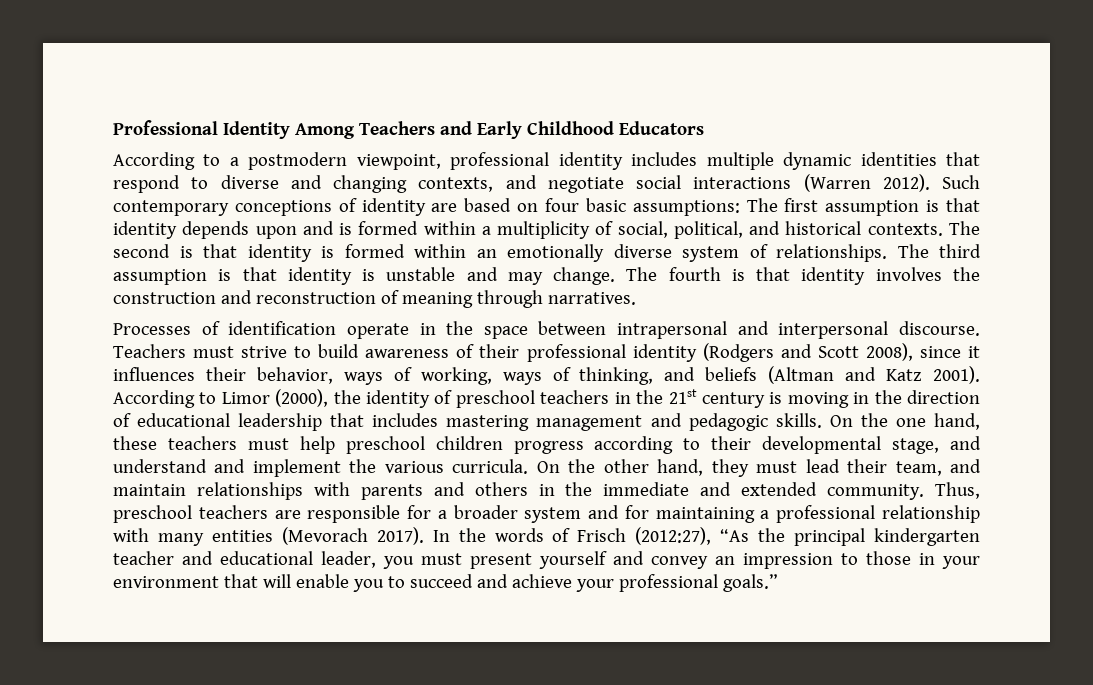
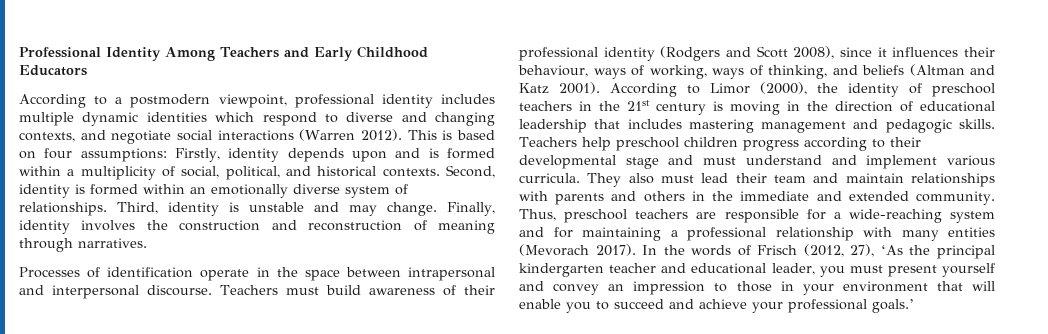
- According to a postmodern viewpoint, professional identity includes multiple dynamic identities that respond to diverse and changing contexts, and negotiate social interactions (Warren 2012).
+ According to a postmodern viewpoint, professional identity includes multiple dynamic identities which respond to diverse and changing contexts, and negotiate social interactions (Warren 2012).
- Such contemporary conceptions of identity are based on four basic assumptions: The first assumption is that identity depends upon and is formed within a multiplicity of social, political, and historical contexts.
+ This is based on four assumptions: Firstly, identity depends upon and is formed within a multiplicity of social, political, and historical contexts.
- The second is that identity is formed within an emotionally diverse system of relationships.
+ Second, identity is formed within an emotionally diverse system of relationships.
- The third assumption is that identity is unstable and may change.
+ Third, identity is unstable and may change.
- The fourth is that identity involves the construction and reconstruction of meaning through narratives.
+ Finally, identity involves the construction and reconstruction of meaning through narratives.
- Teachers must strive to build awareness of their professional identity (Rodgers and Scott 2008), since it influences their behavior, ways of working, ways of thinking, and beliefs (Altman and Katz 2001).
+ Teachers must build awareness of their professional identity (Rodgers and Scott 2008), since it influences their behaviour, ways of working, ways of thinking, and beliefs (Altman and Katz 2001).
- On the one hand, these teachers must help preschool children progress according to their developmental stage, and understand and implement the various curricula.
+ Teachers help preschool children progress according to their developmental stage and must understand and implement various curricula.
- On the other hand, they must lead their team, and maintain relationships with parents and others in the immediate and extended community.
+ They also must lead their team and maintain relationships with parents and others in the immediate and extended community.
- Thus, preschool teachers are responsible for a broader system and for maintaining a professional relationship with many entities (Mevorach 2017).
+ Thus, preschool teachers are responsible for a wide-reaching system and for maintaining a professional relationship with many entities (Mevorach 2017).
- In the words of Frisch (2012:27), “As the principal kindergarten teacher and educational leader, you must present yourself and convey an impression to those in your environment that will enable you to succeed and achieve your professional goals.”
+ In the words of Frisch (2012, 27), ‘As the principal kindergarten teacher and educational leader, you must present yourself and convey an impression to those in your environment that will enable you to succeed and achieve your professional goals.’

